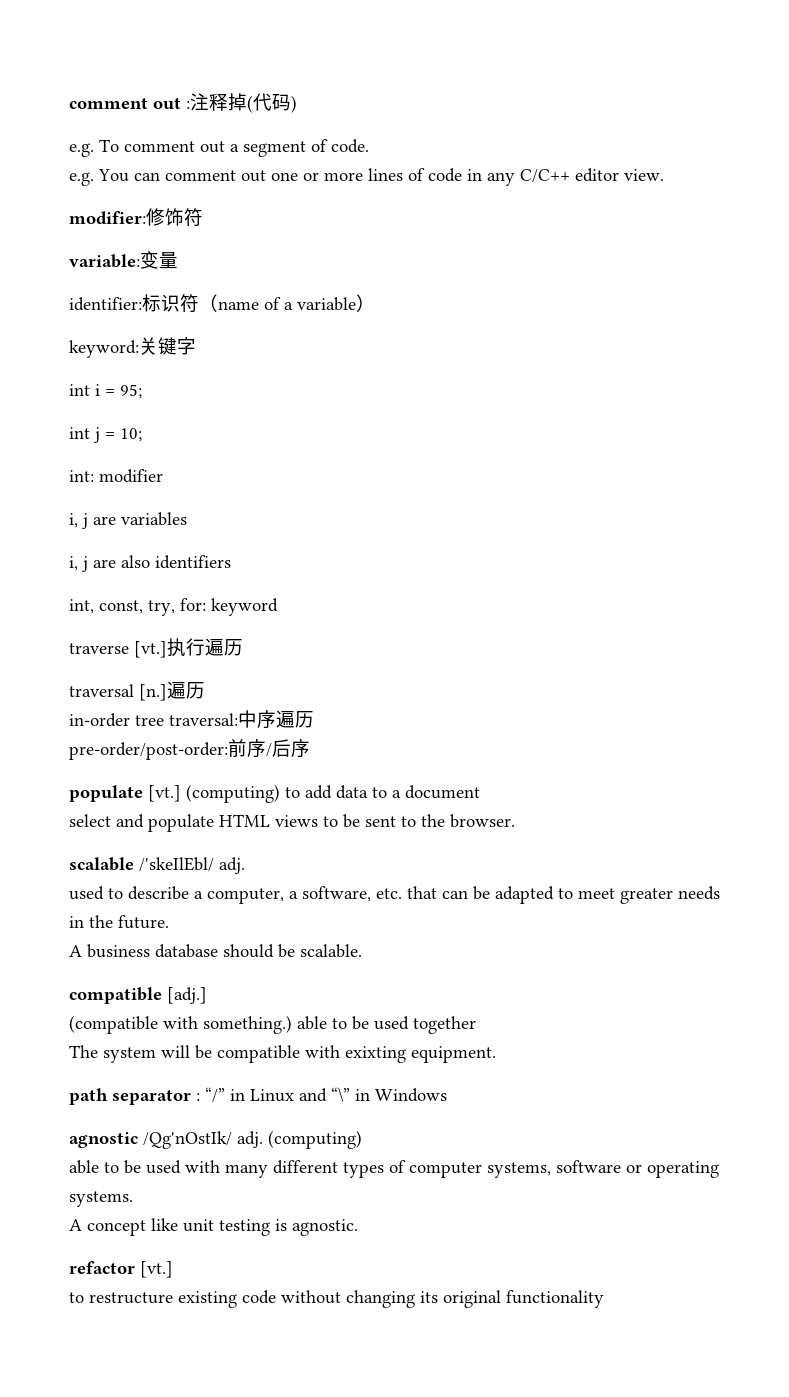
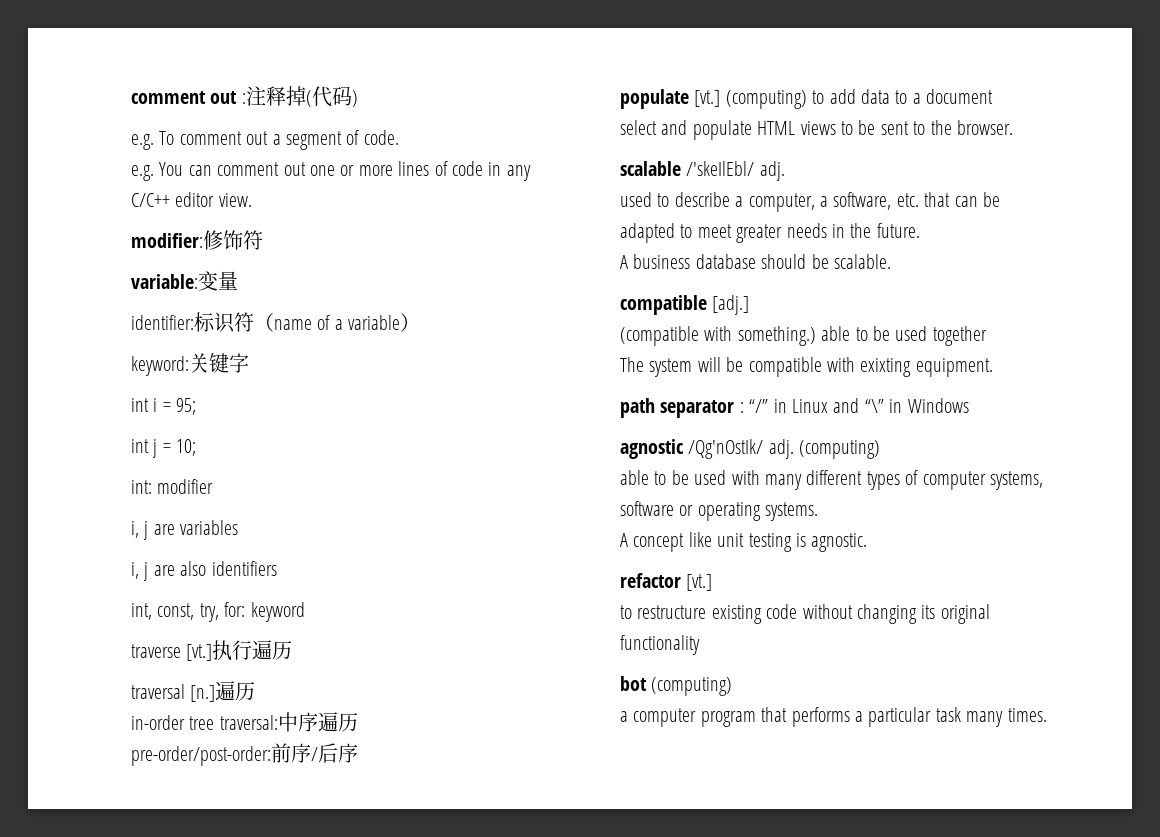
+ bot (computing)
+ a computer program that performs a particular task many times.

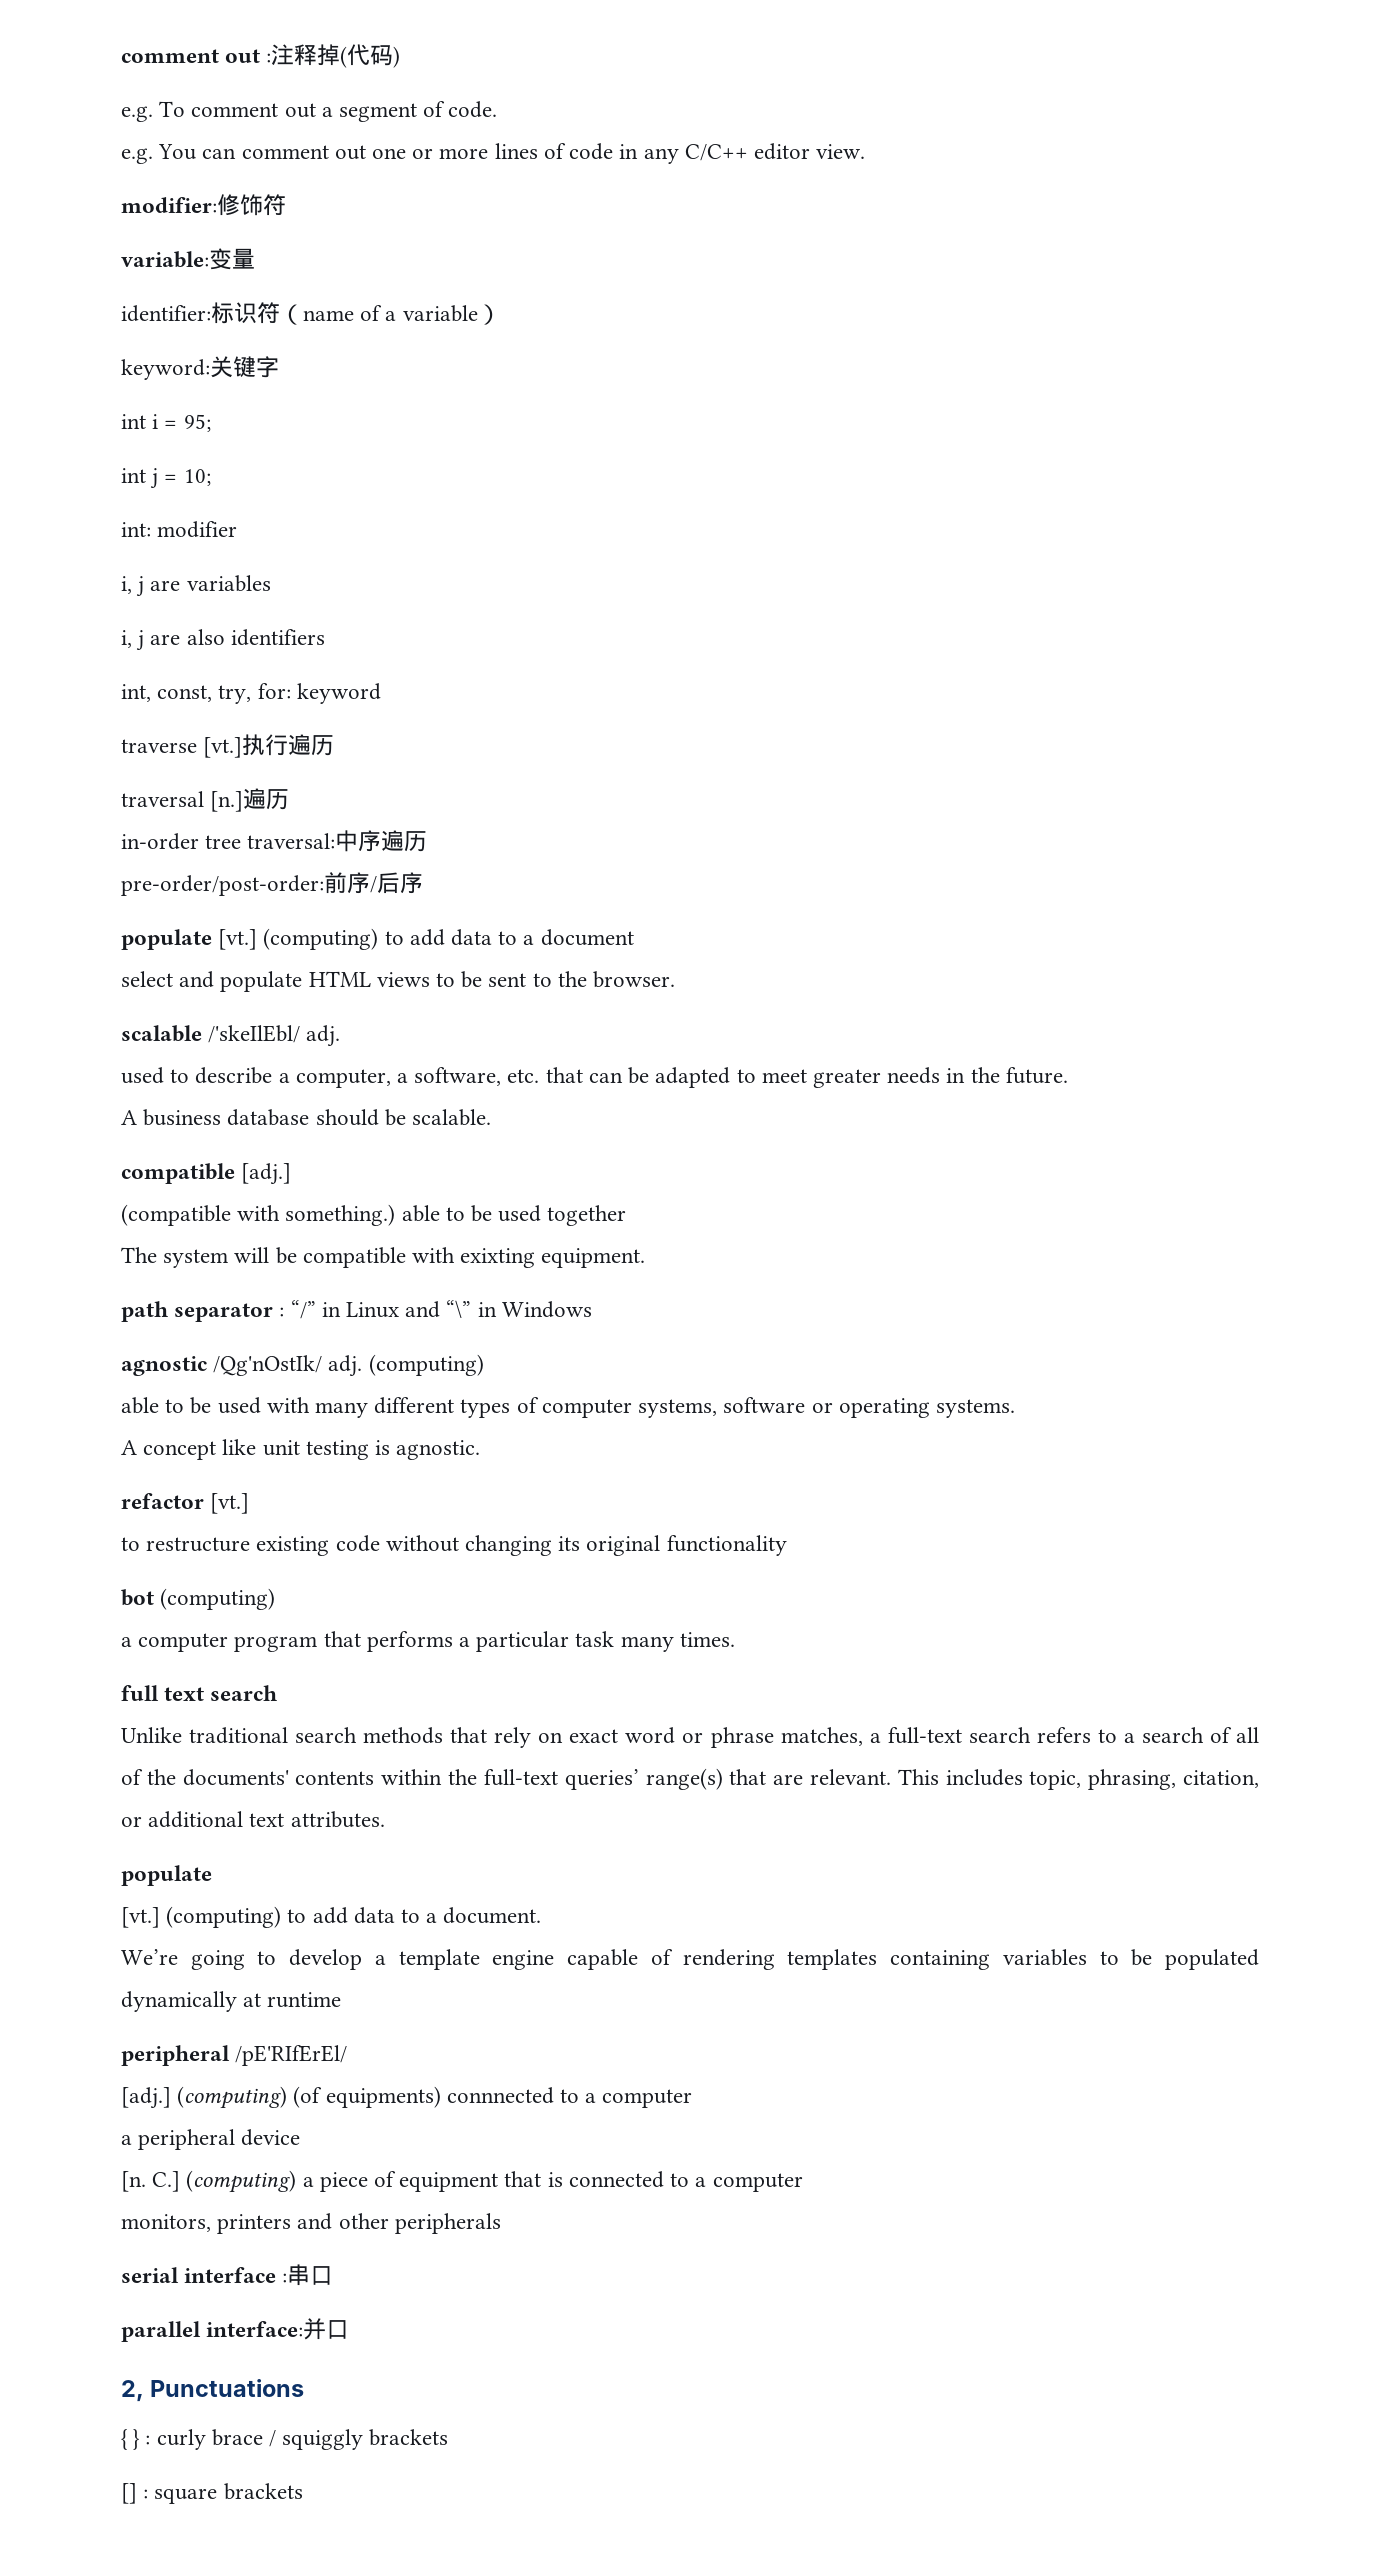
+ full text search
+ Unlike traditional search methods that rely on exact word or phrase matches, a full-text search refers to a search of all of the documents' contents within the full-text queries’ range(s) that are relevant. This includes topic, phrasing, citation, or additional text attributes.
+ populate
+ [vt.] (computing) to add data to a document.
+ We’re going to develop a template engine capable of rendering templates containing variables to be populated dynamically at runtime
+ peripheral /pE'RIfErEl/
+ [adj.] (computing) (of equipments) connnected to a computer
+ a peripheral device
+ [n. C.] (computing) a piece of equipment that is connected to a computer
+ monitors, printers and other peripherals
+ serial interface :串口
+ parallel interface:并口
+ 2, Punctuations
+ { } : curly brace / squiggly brackets
+ [] : square brackets

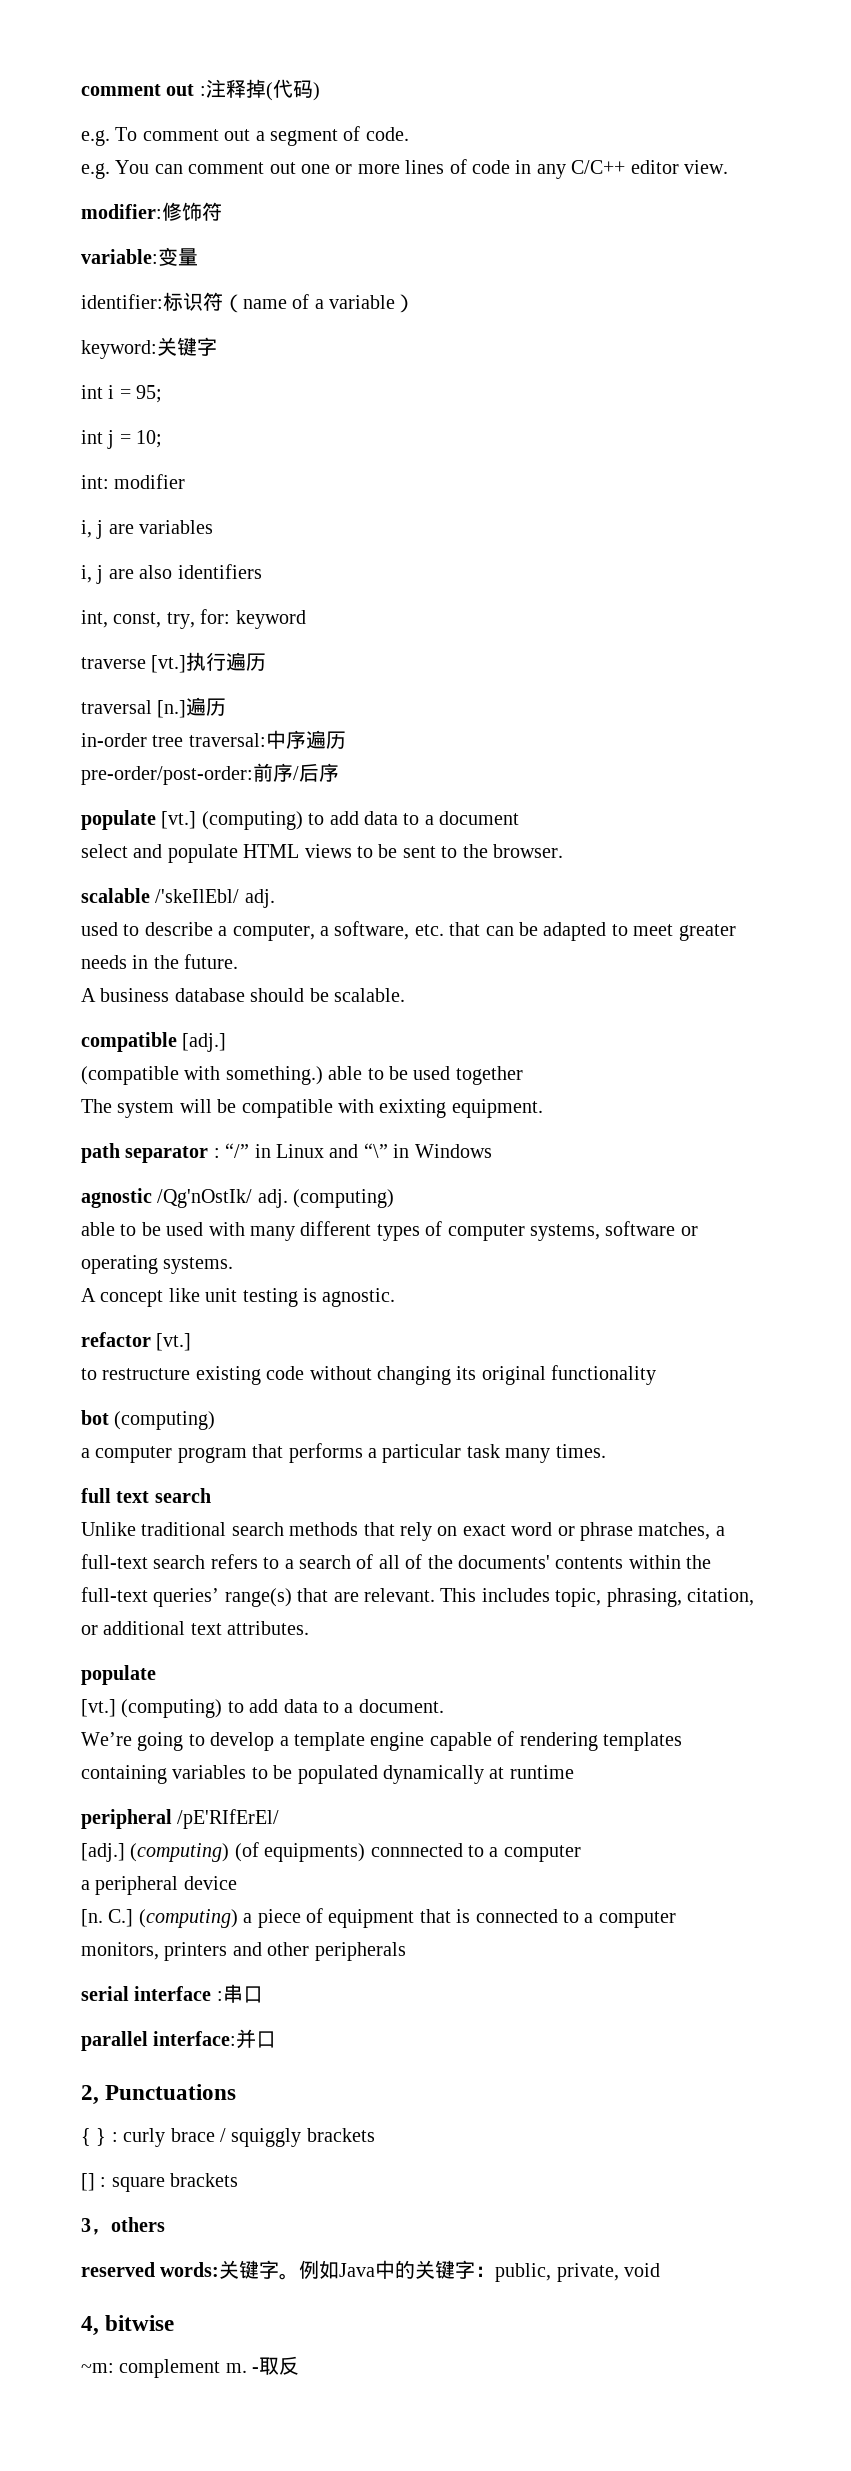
+ 3，others
+ reserved words:关键字。例如Java中的关键字：public, private, void
+ 4, bitwise
+ ~m: complement m. -取反

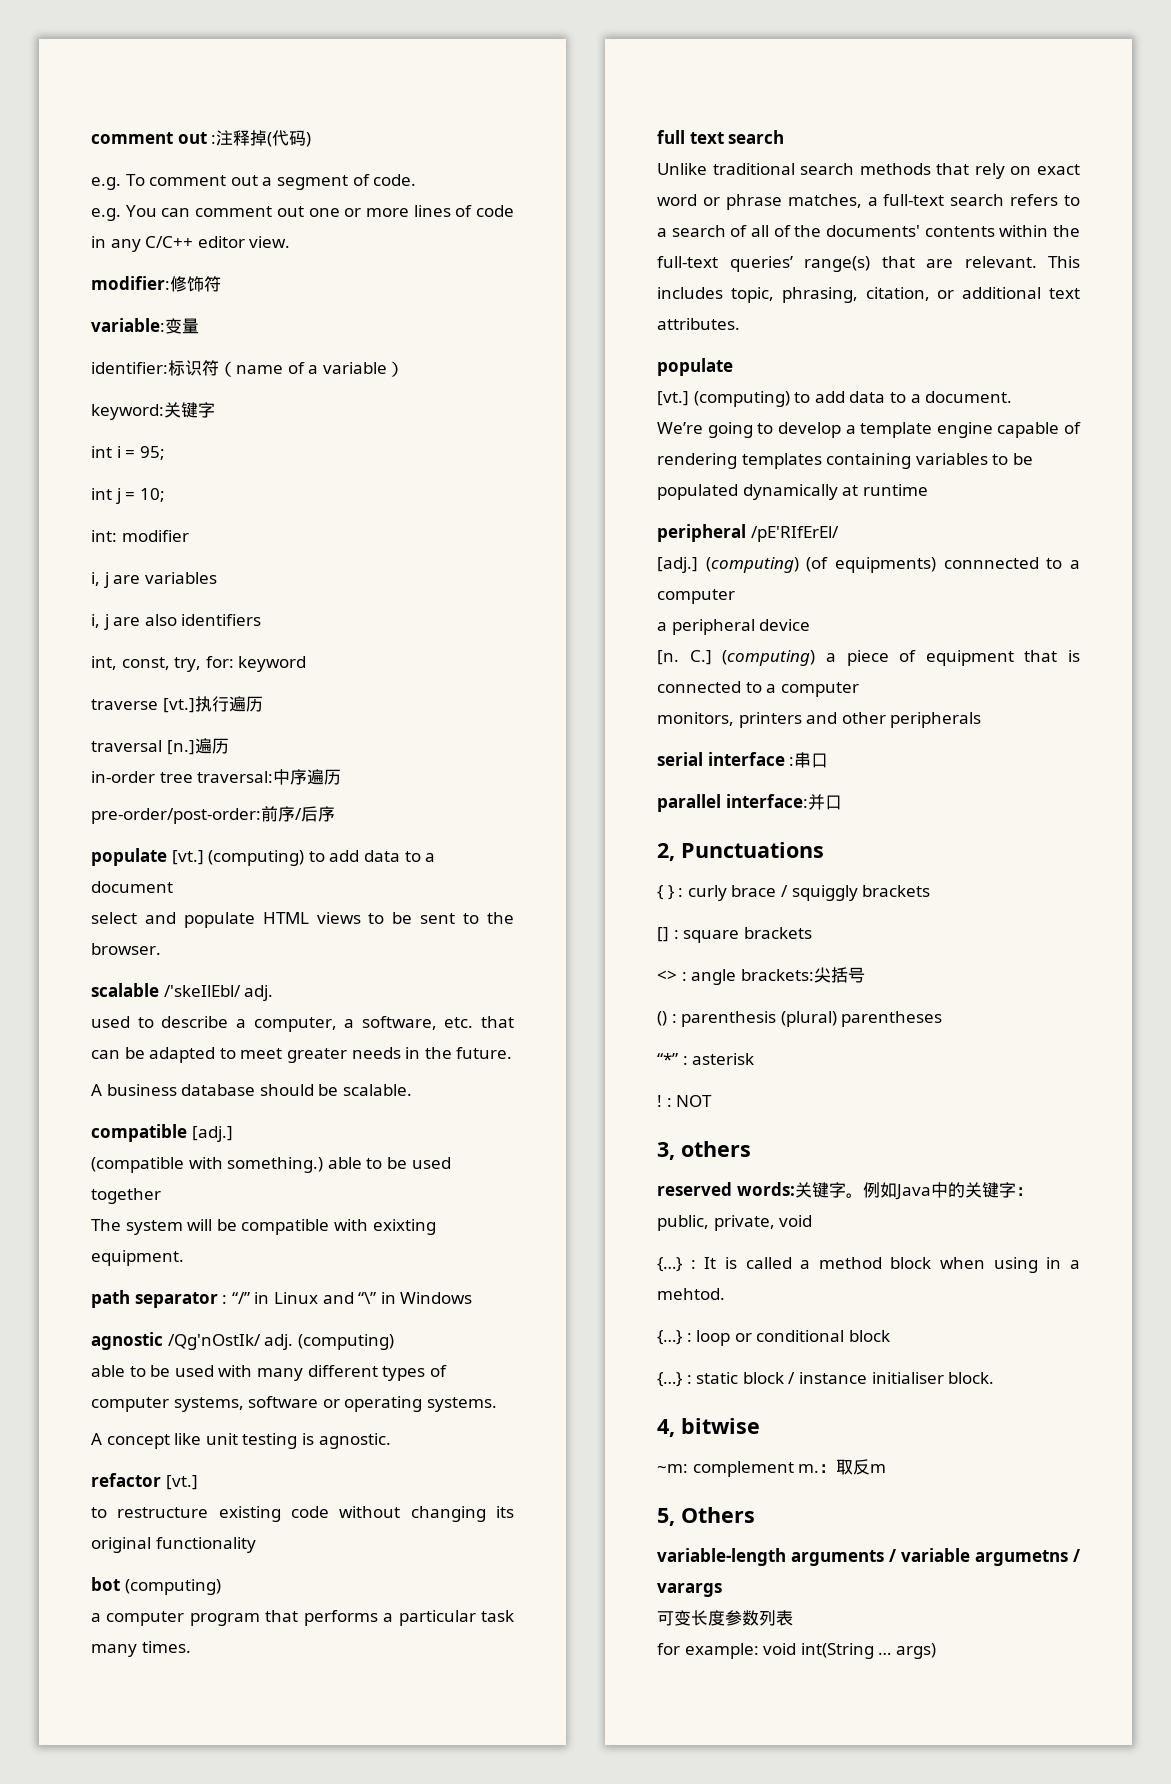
- 3，others
+ <> : angle brackets:尖括号
+ () : parenthesis (plural) parentheses
+ “*” : asterisk
+ ! : NOT
+ 3, others
+ {…} : It is called a method block when using in a mehtod.
+ {…} : loop or conditional block
+ {…} : static block / instance initialiser block.
- -取反
+ ：取反m
+ 5, Others
+ variable-length arguments / variable argumetns / varargs
+ 可变长度参数列表
+ for example: void int(String … args)

